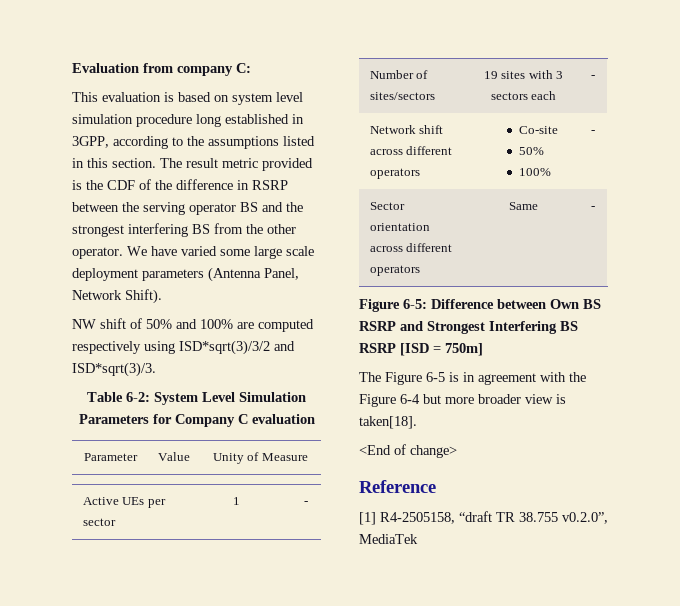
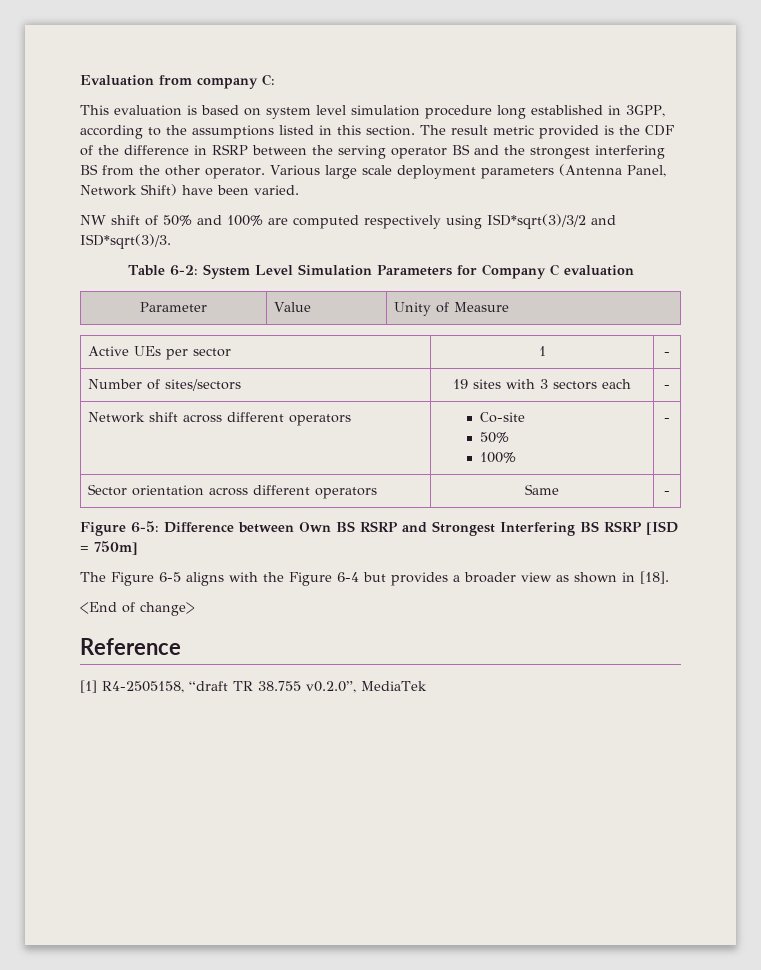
- We have varied some large scale deployment parameters (Antenna Panel, Network Shift).
+ Various large scale deployment parameters (Antenna Panel, Network Shift) have been varied.
- The Figure 6-5 is in agreement with the Figure 6-4 but more broader view is taken[18].
+ The Figure 6-5 aligns with the Figure 6-4 but provides a broader view as shown in [18].

